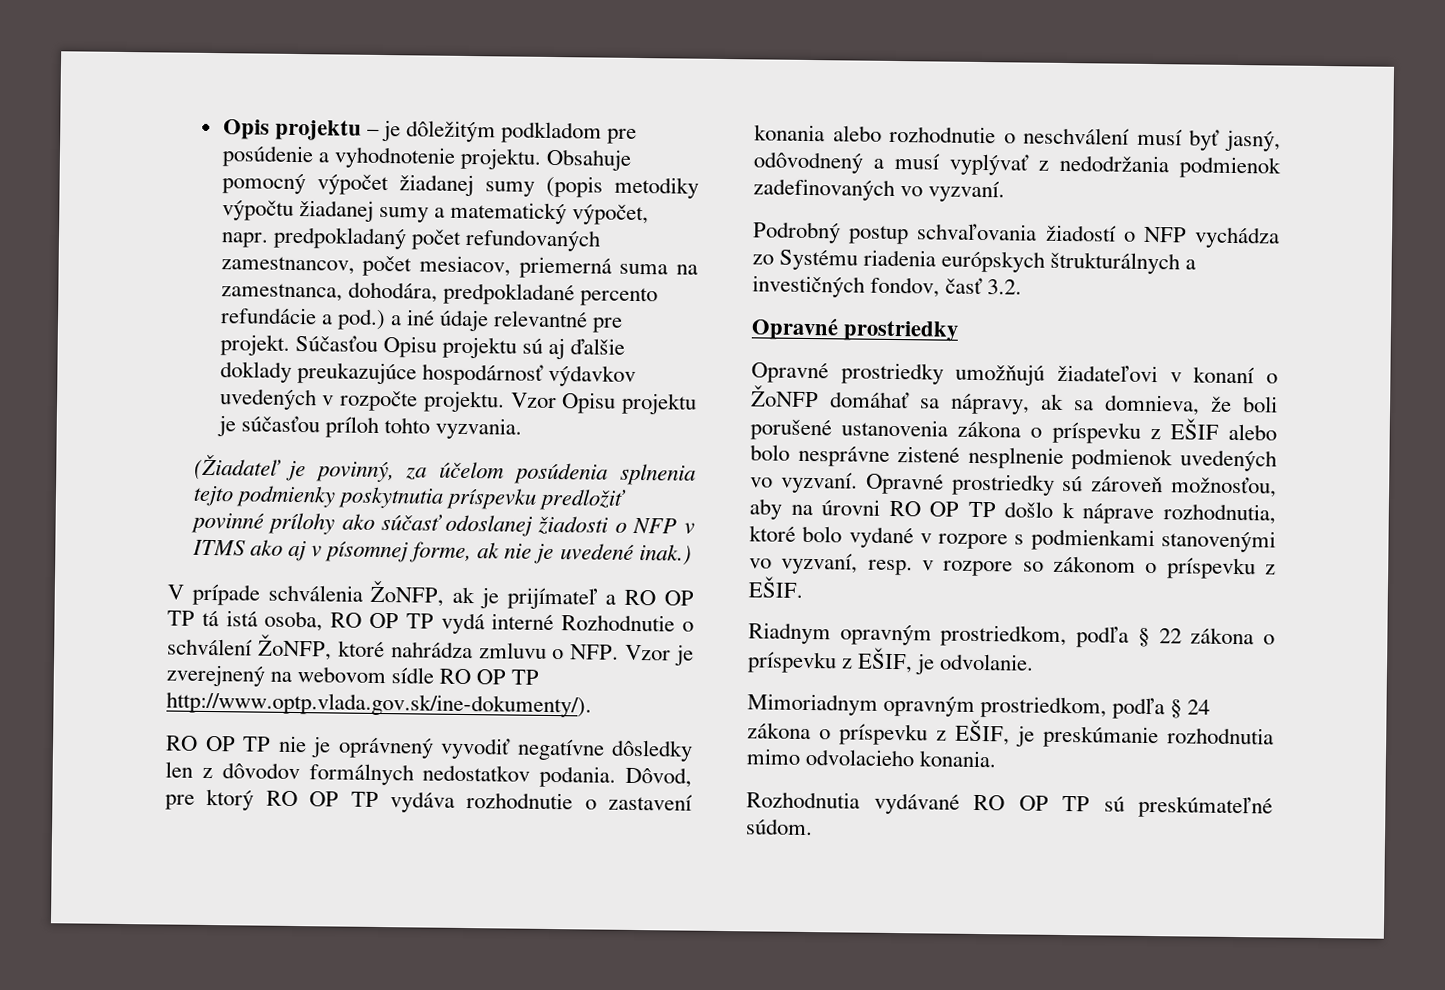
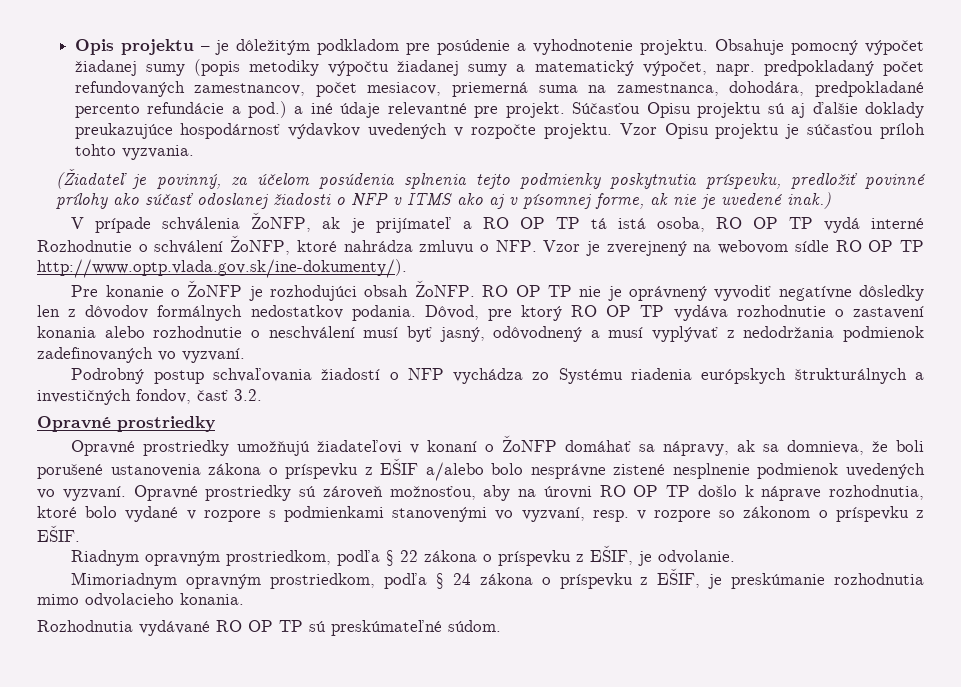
- (Žiadateľ je povinný, za účelom posúdenia splnenia tejto podmienky poskytnutia príspevku predložiť povinné prílohy ako súčasť odoslanej žiadosti o NFP v ITMS ako aj v písomnej forme, ak nie je uvedené inak.)
+ (Žiadateľ je povinný, za účelom posúdenia splnenia tejto podmienky poskytnutia príspevku, predložiť povinné prílohy ako súčasť odoslanej žiadosti o NFP v ITMS ako aj v písomnej forme, ak nie je uvedené inak.)
+ Pre konanie o ŽoNFP je rozhodujúci obsah ŽoNFP.
- Opravné prostriedky umožňujú žiadateľovi v konaní o ŽoNFP domáhať sa nápravy, ak sa domnieva, že boli porušené ustanovenia zákona o príspevku z EŠIF alebo bolo nesprávne zistené nesplnenie podmienok uvedených vo vyzvaní.
+ Opravné prostriedky umožňujú žiadateľovi v konaní o ŽoNFP domáhať sa nápravy, ak sa domnieva, že boli porušené ustanovenia zákona o príspevku z EŠIF a/alebo bolo nesprávne zistené nesplnenie podmienok uvedených vo vyzvaní.

